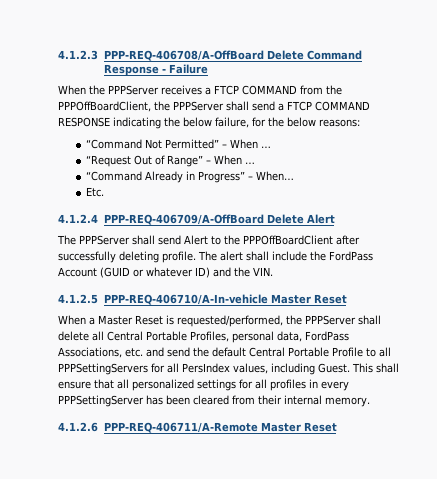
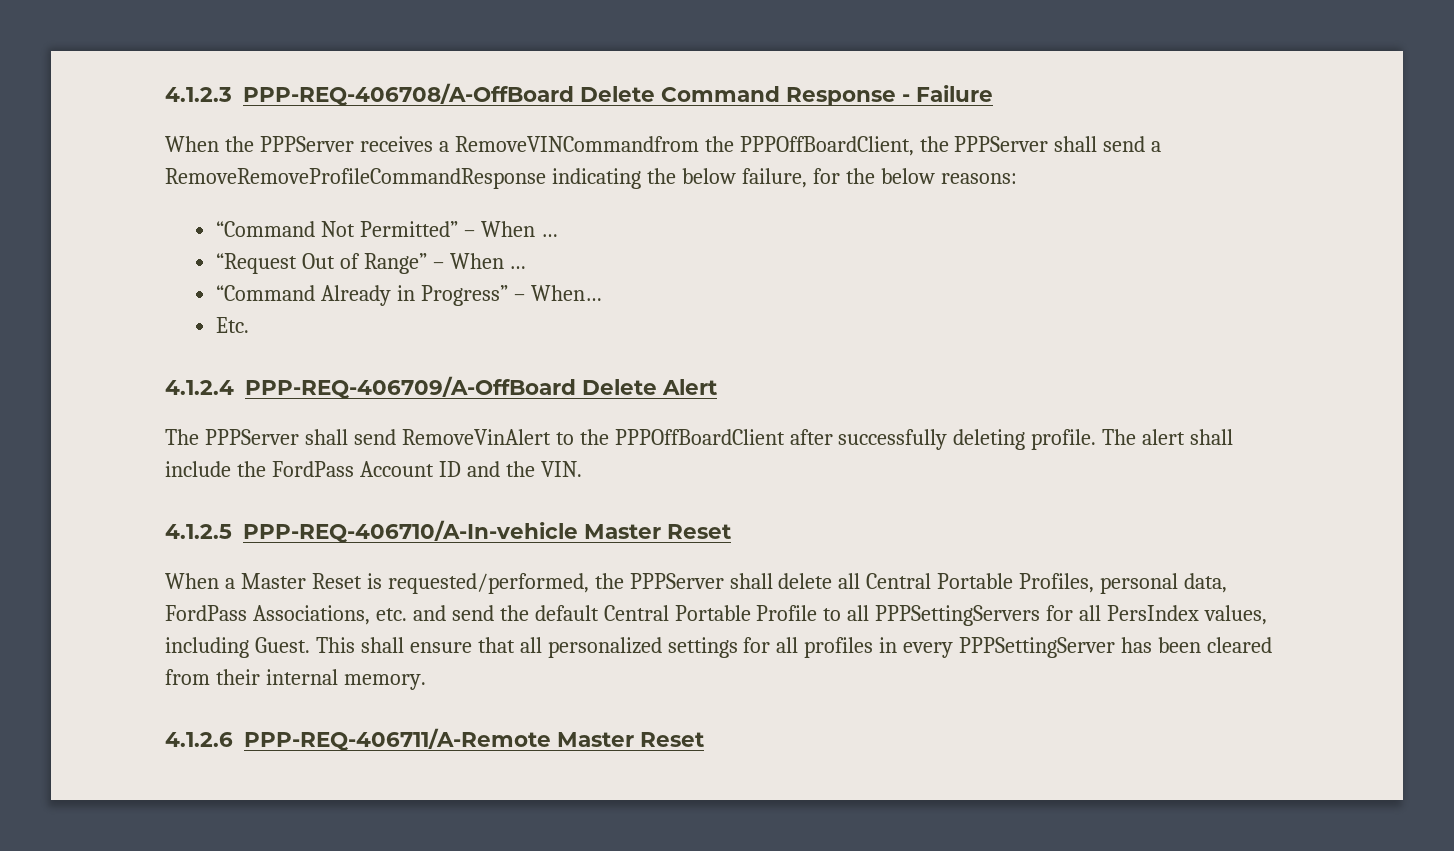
- When the PPPServer receives a FTCP COMMAND from the PPPOffBoardClient, the PPPServer shall send a FTCP COMMAND RESPONSE indicating the below failure, for the below reasons:
+ When the PPPServer receives a RemoveVINCommandfrom the PPPOffBoardClient, the PPPServer shall send a RemoveRemoveProfileCommandResponse indicating the below failure, for the below reasons:
- The PPPServer shall send Alert to the PPPOffBoardClient after successfully deleting profile.
+ The PPPServer shall send RemoveVinAlert to the PPPOffBoardClient after successfully deleting profile.
- The alert shall include the FordPass Account (GUID or whatever ID) and the VIN.
+ The alert shall include the FordPass Account ID and the VIN.

